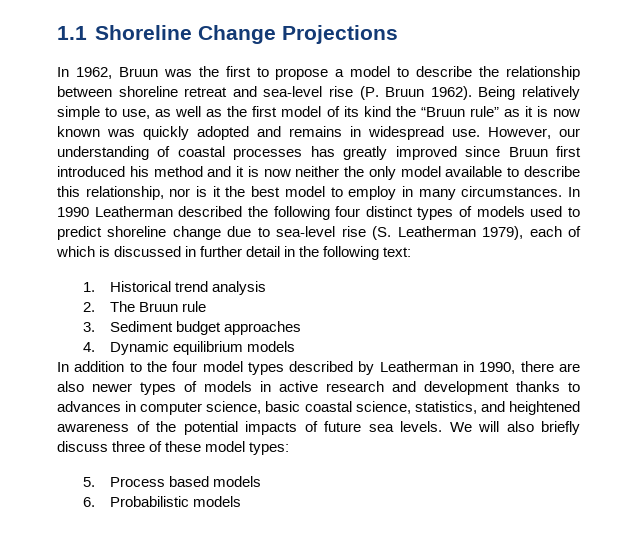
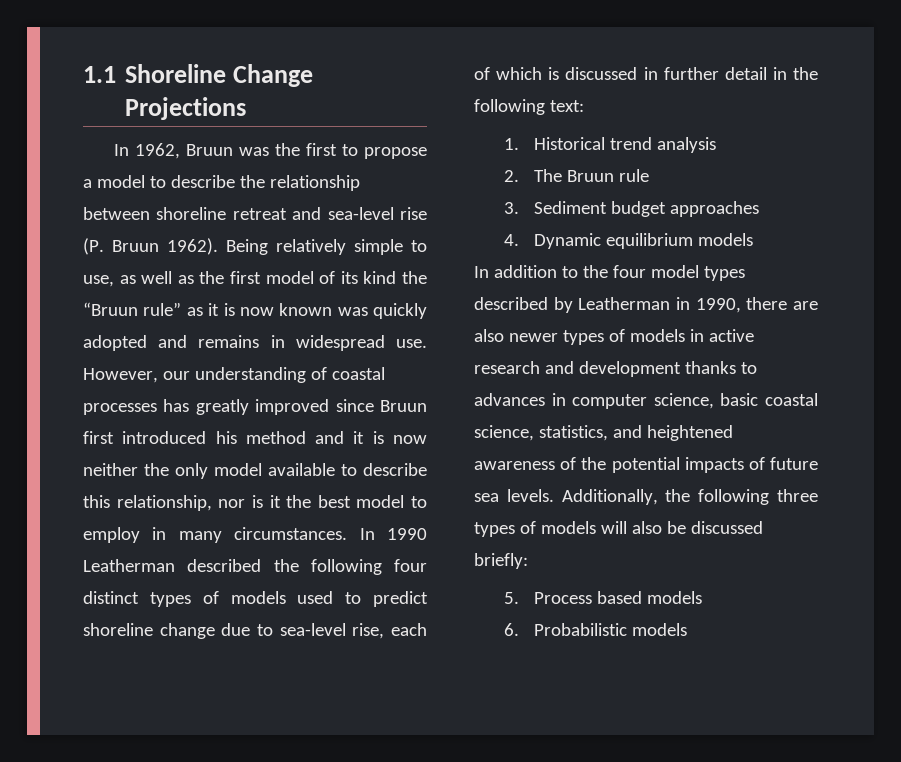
- In 1990 Leatherman described the following four distinct types of models used to predict shoreline change due to sea-level rise (S. Leatherman 1979), each of which is discussed in further detail in the following text:
+ In 1990 Leatherman described the following four distinct types of models used to predict shoreline change due to sea-level rise, each of which is discussed in further detail in the following text:
- We will also briefly discuss three of these model types:
+ Additionally, the following three types of models will also be discussed briefly:

